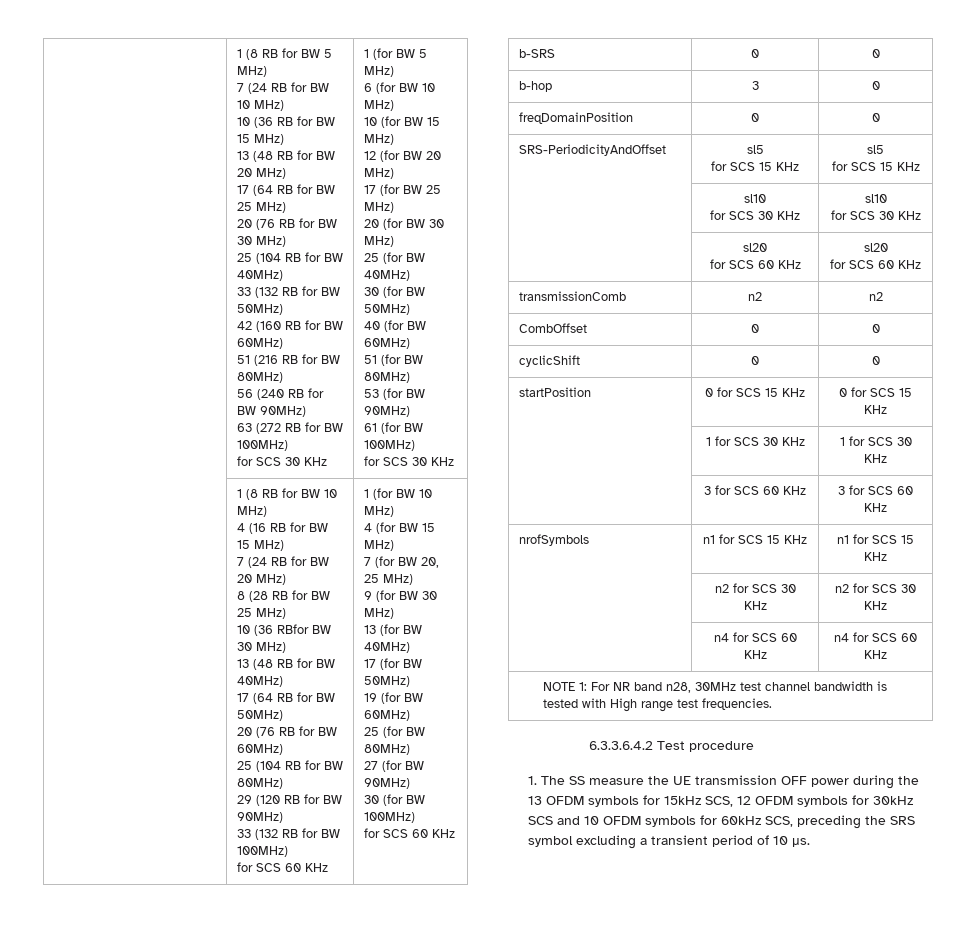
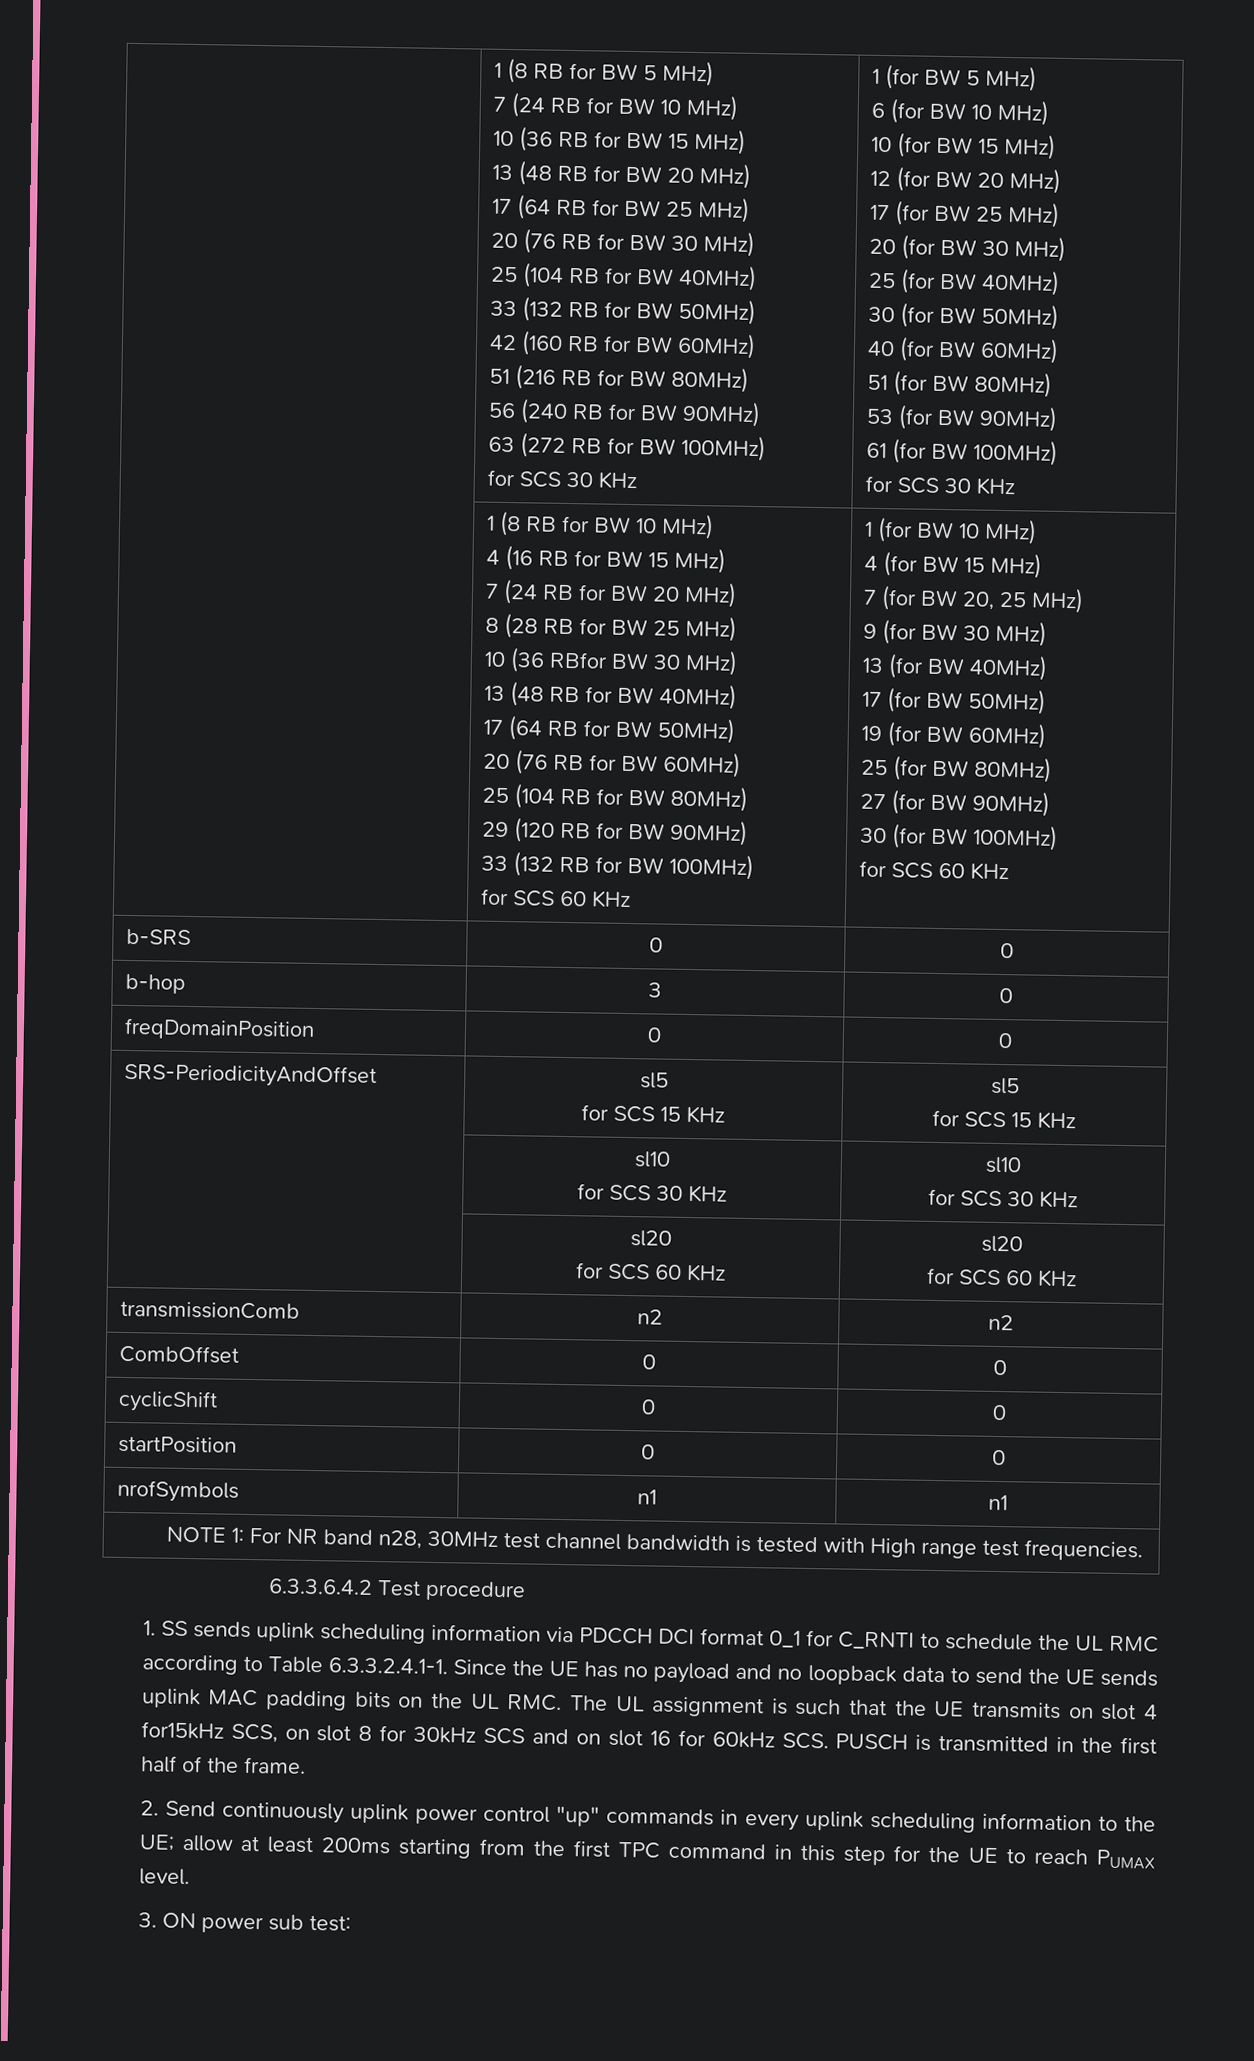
- startPosition | 0 for SCS 15 KHz | 0 for SCS 15 KHz
- | 1 for SCS 30 KHz | 1 for SCS 30 KHz
- | 3 for SCS 60 KHz | 3 for SCS 60 KHz
- nrofSymbols | n1 for SCS 15 KHz | n1 for SCS 15 KHz
- | n2 for SCS 30 KHz | n2 for SCS 30 KHz
- | n4 for SCS 60 KHz | n4 for SCS 60 KHz
+ startPosition | 0 | 0
+ nrofSymbols | n1 | n1
- 1. The SS measure the UE transmission OFF power during the 13 OFDM symbols for 15kHz SCS, 12 OFDM symbols for 30kHz SCS and 10 OFDM symbols for 60kHz SCS, preceding the SRS symbol excluding a transient period of 10 μs.
+ 1. SS sends uplink scheduling information via PDCCH DCI format 0_1 for C_RNTI to schedule the UL RMC according to Table 6.3.3.2.4.1-1. Since the UE has no payload and no loopback data to send the UE sends uplink MAC padding bits on the UL RMC. The UL assignment is such that the UE transmits on slot 4 for15kHz SCS, on slot 8 for 30kHz SCS and on slot 16 for 60kHz SCS. PUSCH is transmitted in the first half of the frame.
+ 2. Send continuously uplink power control "up" commands in every uplink scheduling information to the UE; allow at least 200ms starting from the first TPC command in this step for the UE to reach PUMAX level.
+ 3. ON power sub test:

